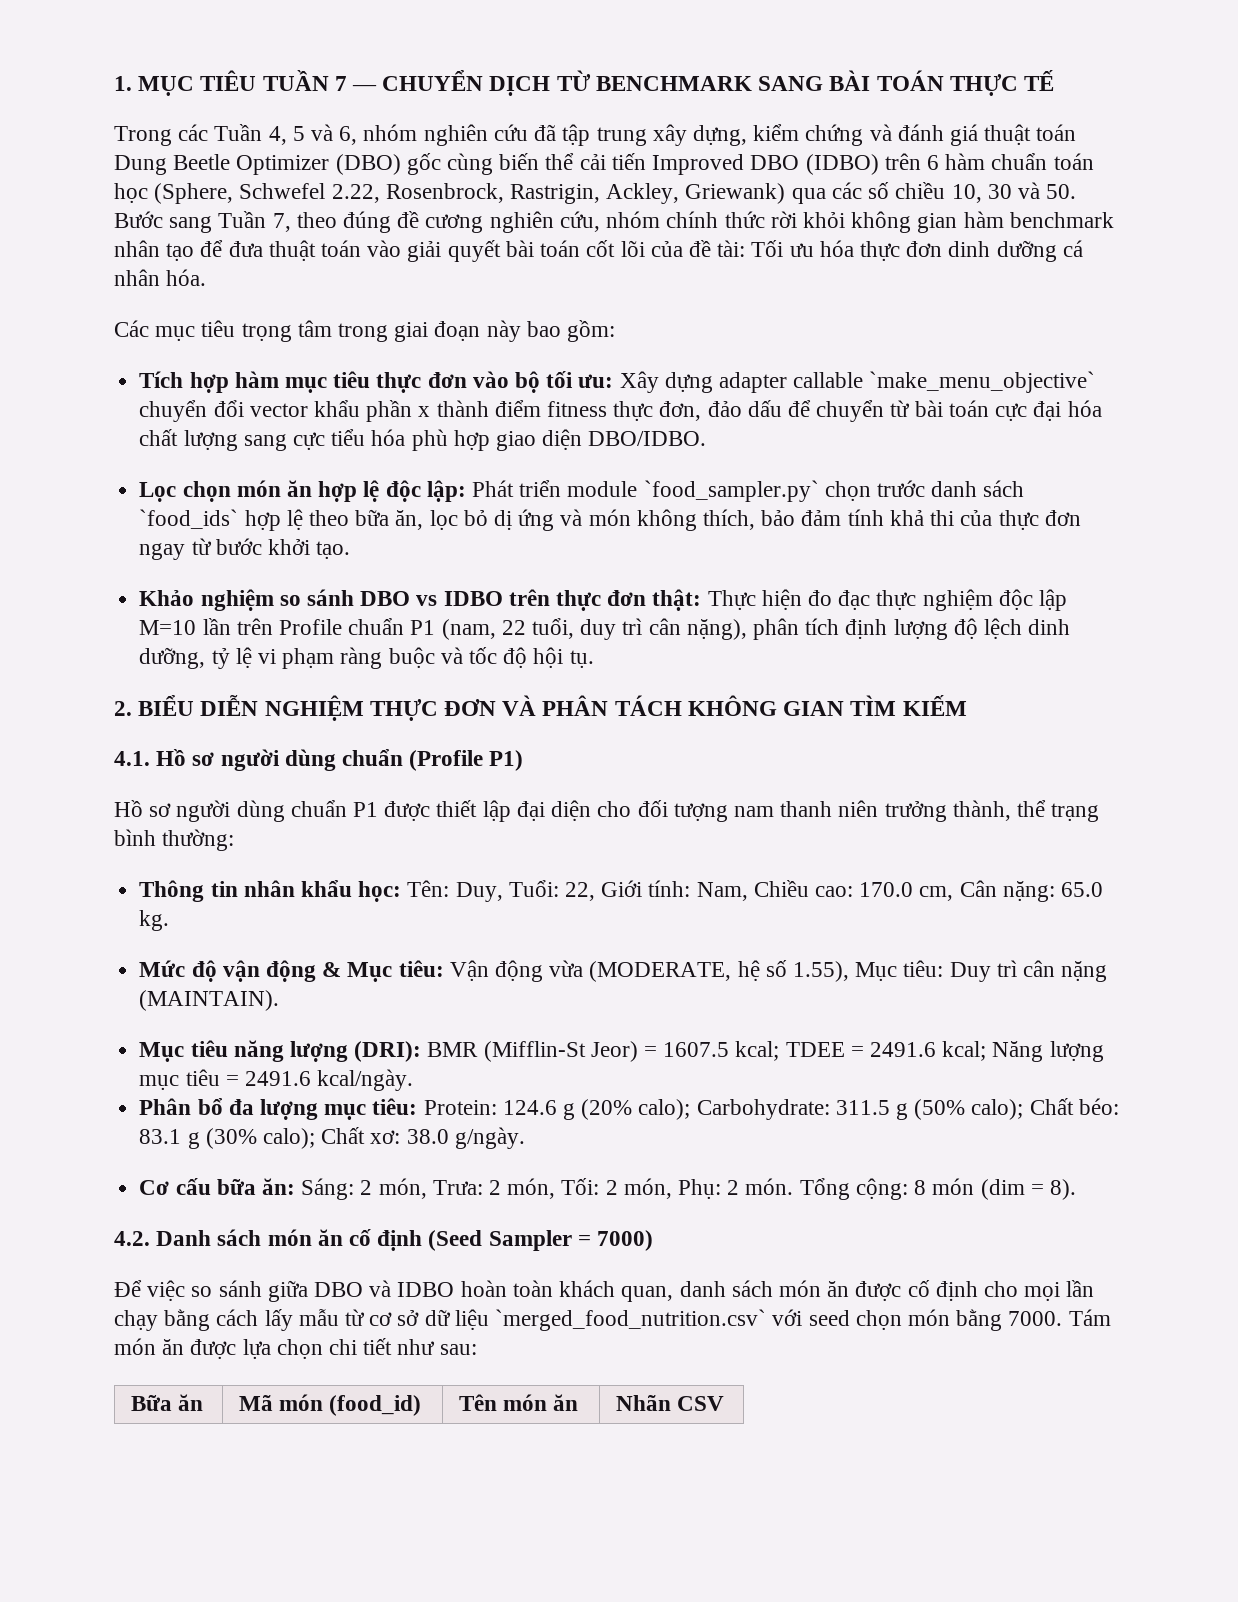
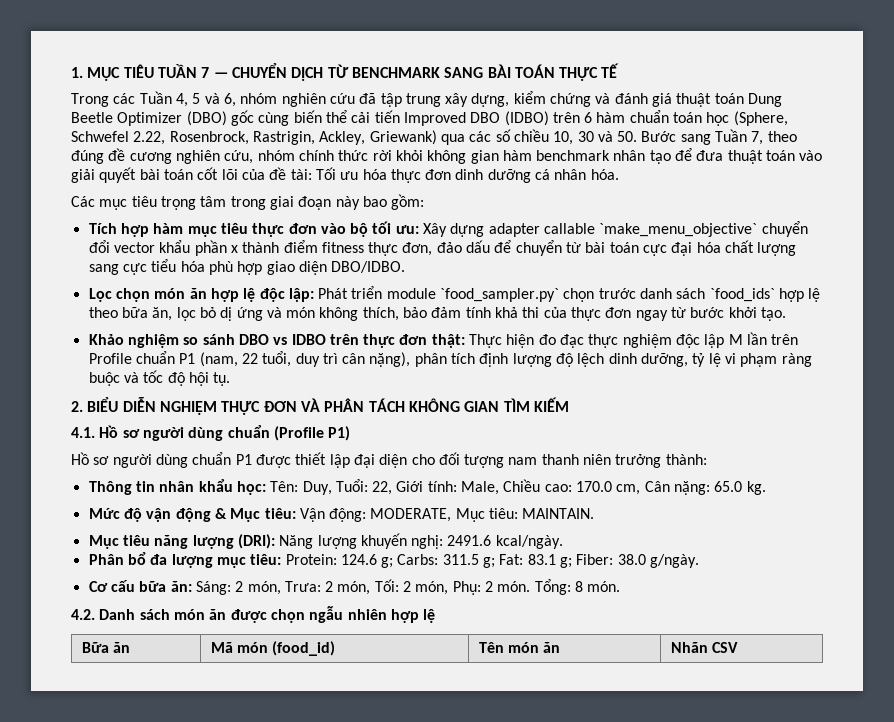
- Khảo nghiệm so sánh DBO vs IDBO trên thực đơn thật: Thực hiện đo đạc thực nghiệm độc lập M=10 lần trên Profile chuẩn P1 (nam, 22 tuổi, duy trì cân nặng), phân tích định lượng độ lệch dinh dưỡng, tỷ lệ vi phạm ràng buộc và tốc độ hội tụ.
+ Khảo nghiệm so sánh DBO vs IDBO trên thực đơn thật: Thực hiện đo đạc thực nghiệm độc lập M lần trên Profile chuẩn P1 (nam, 22 tuổi, duy trì cân nặng), phân tích định lượng độ lệch dinh dưỡng, tỷ lệ vi phạm ràng buộc và tốc độ hội tụ.
- Hồ sơ người dùng chuẩn P1 được thiết lập đại diện cho đối tượng nam thanh niên trưởng thành, thể trạng bình thường:
+ Hồ sơ người dùng chuẩn P1 được thiết lập đại diện cho đối tượng nam thanh niên trưởng thành:
- Thông tin nhân khẩu học: Tên: Duy, Tuổi: 22, Giới tính: Nam, Chiều cao: 170.0 cm, Cân nặng: 65.0 kg.
+ Thông tin nhân khẩu học: Tên: Duy, Tuổi: 22, Giới tính: Male, Chiều cao: 170.0 cm, Cân nặng: 65.0 kg.
- Mức độ vận động & Mục tiêu: Vận động vừa (MODERATE, hệ số 1.55), Mục tiêu: Duy trì cân nặng (MAINTAIN).
+ Mức độ vận động & Mục tiêu: Vận động: MODERATE, Mục tiêu: MAINTAIN.
- Mục tiêu năng lượng (DRI): BMR (Mifflin-St Jeor) = 1607.5 kcal; TDEE = 2491.6 kcal; Năng lượng mục tiêu = 2491.6 kcal/ngày.
+ Mục tiêu năng lượng (DRI): Năng lượng khuyến nghị: 2491.6 kcal/ngày.
- Phân bổ đa lượng mục tiêu: Protein: 124.6 g (20% calo); Carbohydrate: 311.5 g (50% calo); Chất béo: 83.1 g (30% calo); Chất xơ: 38.0 g/ngày.
+ Phân bổ đa lượng mục tiêu: Protein: 124.6 g; Carbs: 311.5 g; Fat: 83.1 g; Fiber: 38.0 g/ngày.
- Tổng cộng: 8 món (dim = 8).
+ Tổng: 8 món.
- 4.2. Danh sách món ăn cố định (Seed Sampler = 7000)
- Để việc so sánh giữa DBO và IDBO hoàn toàn khách quan, danh sách món ăn được cố định cho mọi lần chạy bằng cách lấy mẫu từ cơ sở dữ liệu `merged_food_nutrition.csv` với seed chọn món bằng 7000. Tám món ăn được lựa chọn chi tiết như sau:
+ 4.2. Danh sách món ăn được chọn ngẫu nhiên hợp lệ

